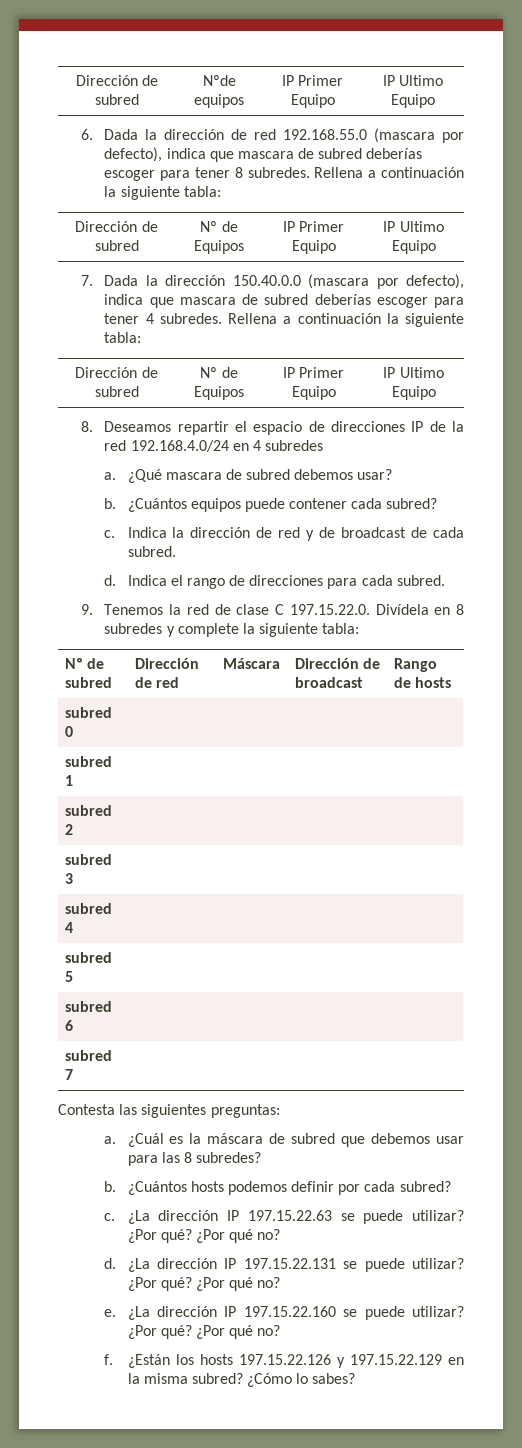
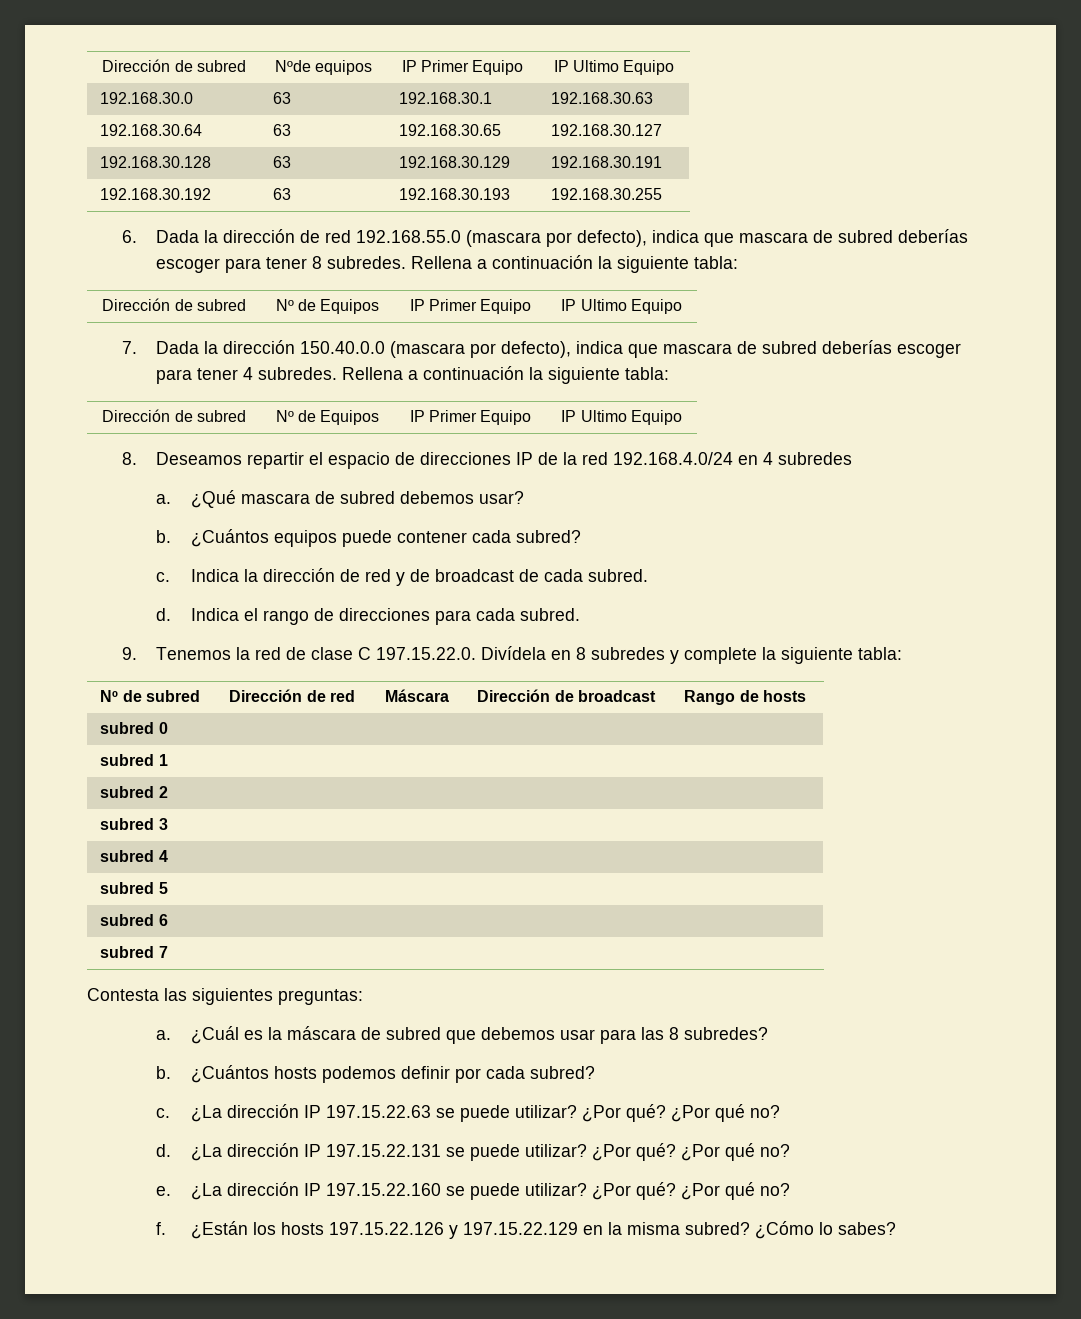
+ 192.168.30.0 | 63 | 192.168.30.1 | 192.168.30.63
+ 192.168.30.64 | 63 | 192.168.30.65 | 192.168.30.127
+ 192.168.30.128 | 63 | 192.168.30.129 | 192.168.30.191
+ 192.168.30.192 | 63 | 192.168.30.193 | 192.168.30.255

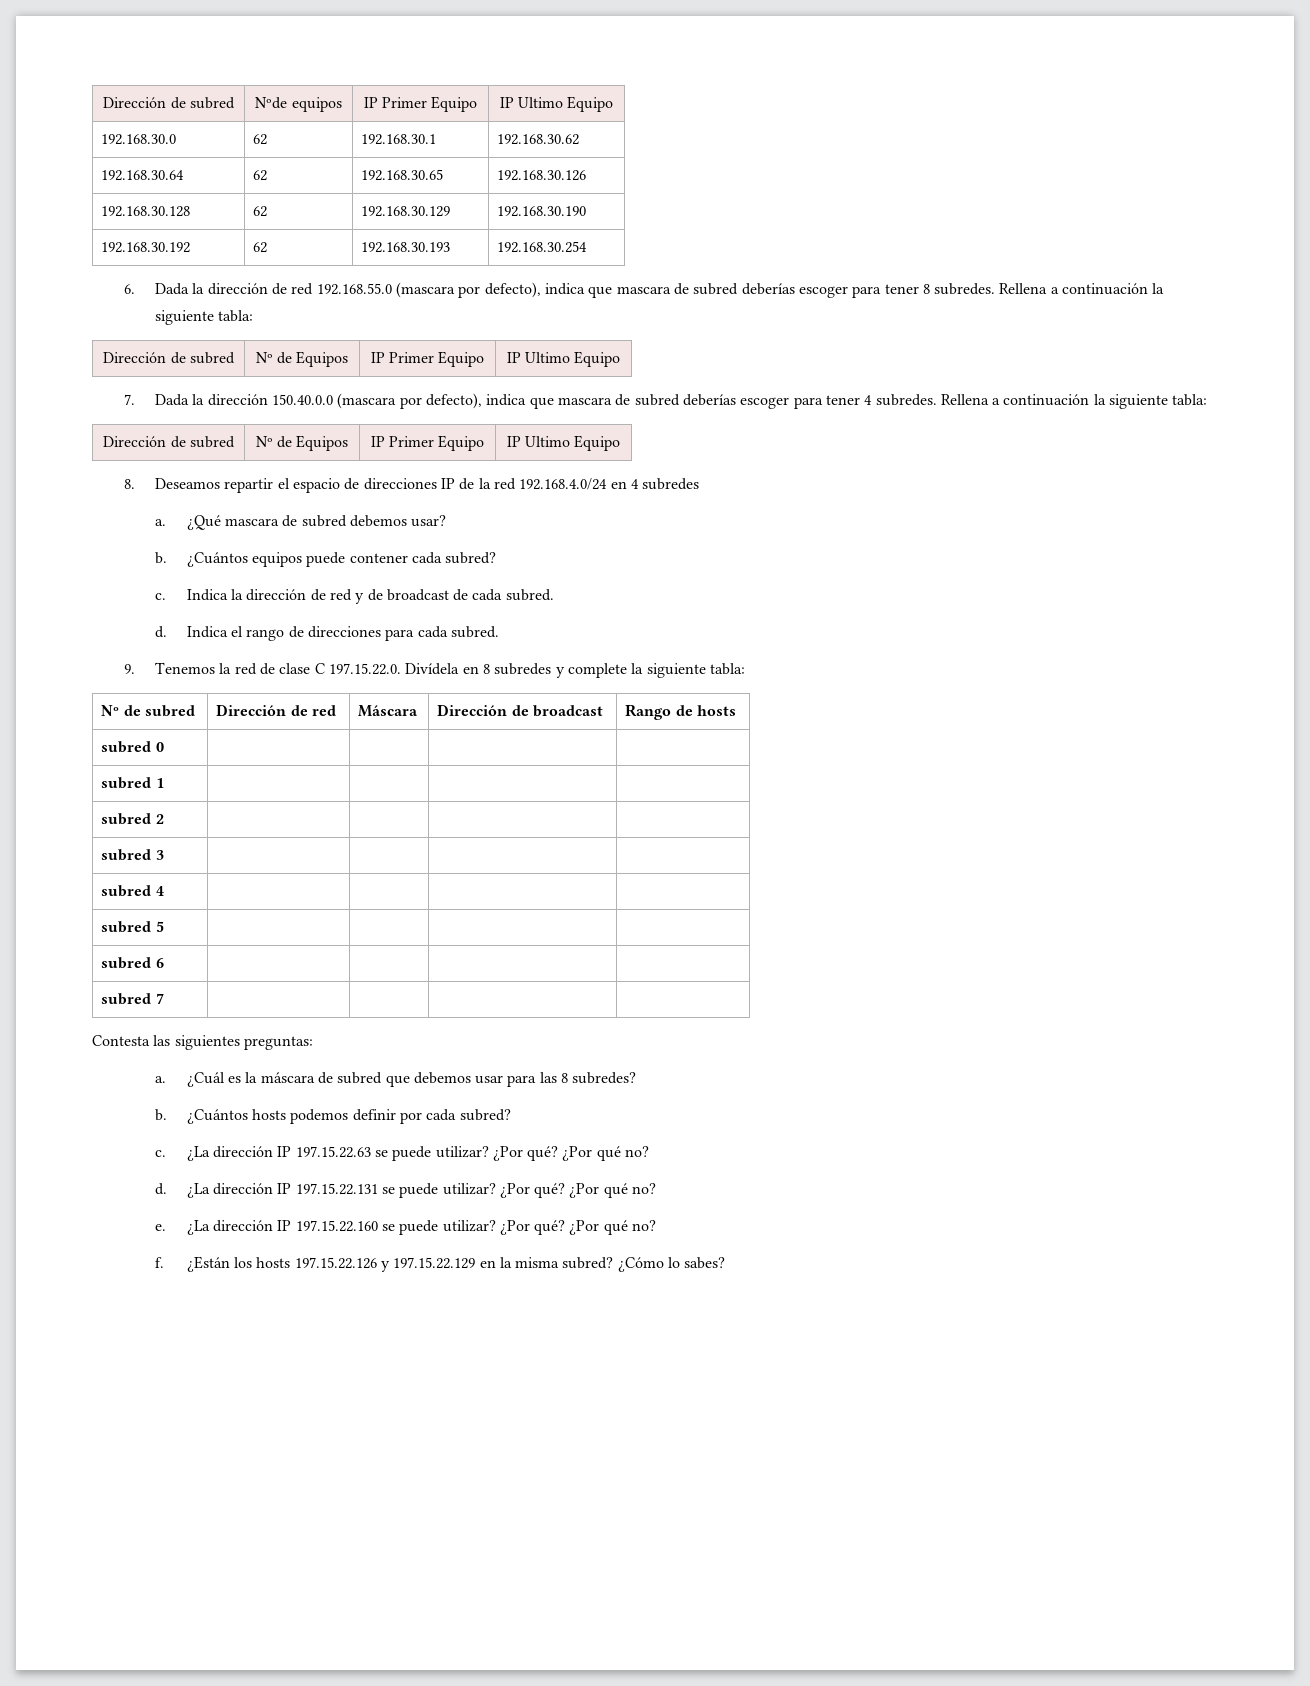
- 192.168.30.0 | 63 | 192.168.30.1 | 192.168.30.63
+ 192.168.30.0 | 62 | 192.168.30.1 | 192.168.30.62
- 192.168.30.64 | 63 | 192.168.30.65 | 192.168.30.127
+ 192.168.30.64 | 62 | 192.168.30.65 | 192.168.30.126
- 192.168.30.128 | 63 | 192.168.30.129 | 192.168.30.191
+ 192.168.30.128 | 62 | 192.168.30.129 | 192.168.30.190
- 192.168.30.192 | 63 | 192.168.30.193 | 192.168.30.255
+ 192.168.30.192 | 62 | 192.168.30.193 | 192.168.30.254

